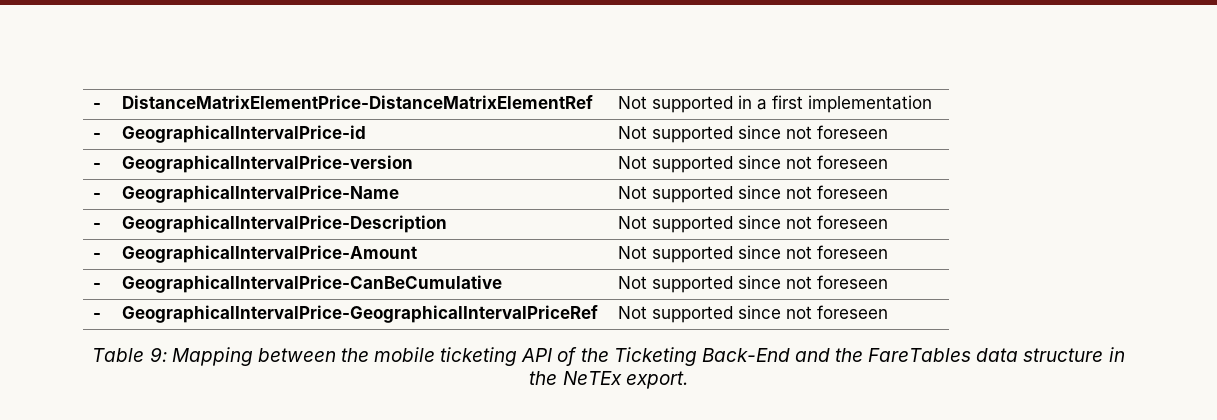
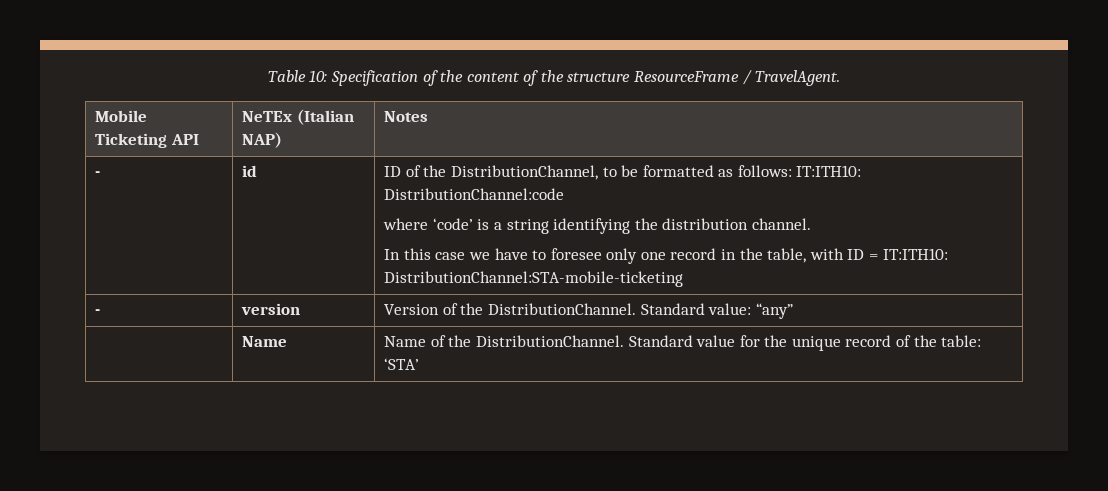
- - | DistanceMatrixElementPrice-DistanceMatrixElementRef | Not supported in a first implementation
- - | GeographicalIntervalPrice-id | Not supported since not foreseen
- - | GeographicalIntervalPrice-version | Not supported since not foreseen
- - | GeographicalIntervalPrice-Name | Not supported since not foreseen
- - | GeographicalIntervalPrice-Description | Not supported since not foreseen
- - | GeographicalIntervalPrice-Amount | Not supported since not foreseen
- - | GeographicalIntervalPrice-CanBeCumulative | Not supported since not foreseen
- - | GeographicalIntervalPrice-GeographicalIntervalPriceRef | Not supported since not foreseen
- Table 9: Mapping between the mobile ticketing API of the Ticketing Back-End and the FareTables data structure in the NeTEx export.
+ Table 10: Specification of the content of the structure ResourceFrame / TravelAgent.
+ Mobile Ticketing API | NeTEx (Italian NAP) | Notes
+ - | id | ID of the DistributionChannel, to be formatted as follows: IT:ITH10: DistributionChannel:code
+ where ‘code’ is a string identifying the distribution channel.
+ In this case we have to foresee only one record in the table, with ID = IT:ITH10: DistributionChannel:STA-mobile-ticketing
+ - | version | Version of the DistributionChannel. Standard value: “any”
+ | Name | Name of the DistributionChannel. Standard value for the unique record of the table: ‘STA’

